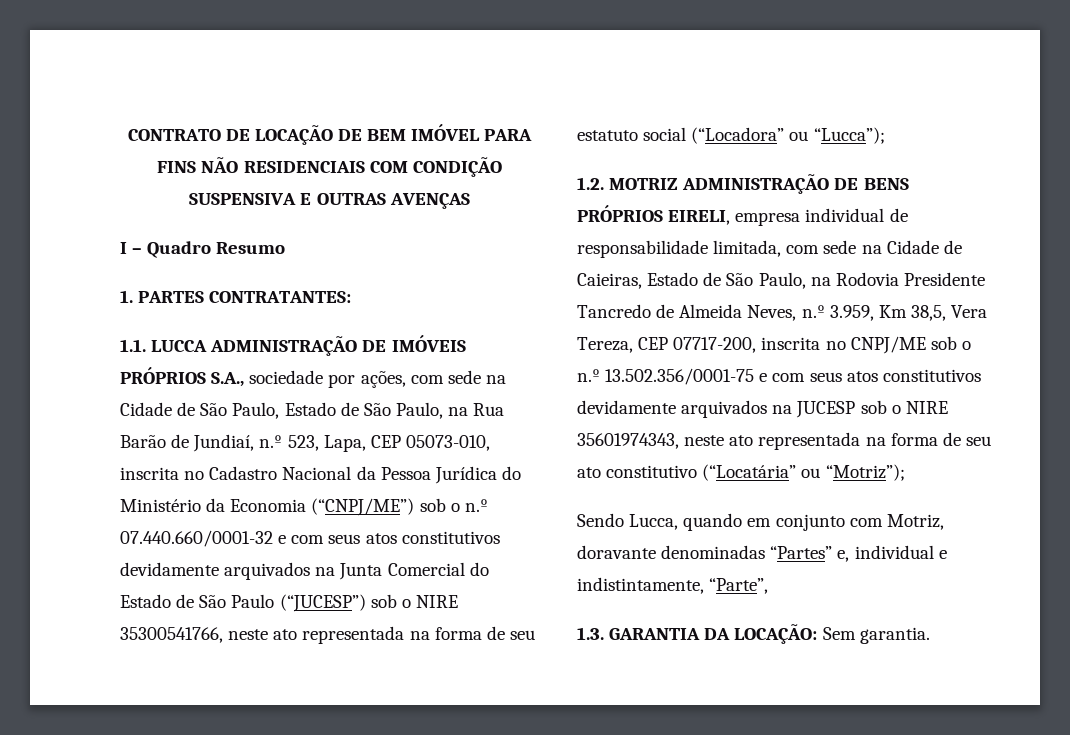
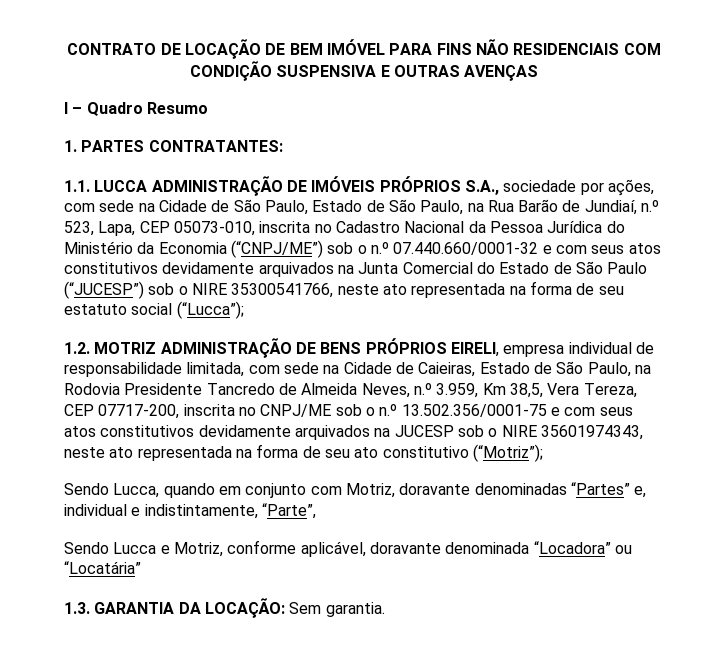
- 1.1. LUCCA ADMINISTRAÇÃO DE IMÓVEIS PRÓPRIOS S.A., sociedade por ações, com sede na Cidade de São Paulo, Estado de São Paulo, na Rua Barão de Jundiaí, n.º 523, Lapa, CEP 05073-010, inscrita no Cadastro Nacional da Pessoa Jurídica do Ministério da Economia (“CNPJ/ME”) sob o n.º 07.440.660/0001-32 e com seus atos constitutivos devidamente arquivados na Junta Comercial do Estado de São Paulo (“JUCESP”) sob o NIRE 35300541766, neste ato representada na forma de seu estatuto social (“Locadora” ou “Lucca”);
+ 1.1. LUCCA ADMINISTRAÇÃO DE IMÓVEIS PRÓPRIOS S.A., sociedade por ações, com sede na Cidade de São Paulo, Estado de São Paulo, na Rua Barão de Jundiaí, n.º 523, Lapa, CEP 05073-010, inscrita no Cadastro Nacional da Pessoa Jurídica do Ministério da Economia (“CNPJ/ME”) sob o n.º 07.440.660/0001-32 e com seus atos constitutivos devidamente arquivados na Junta Comercial do Estado de São Paulo (“JUCESP”) sob o NIRE 35300541766, neste ato representada na forma de seu estatuto social (“Lucca”);
- 1.2. MOTRIZ ADMINISTRAÇÃO DE BENS PRÓPRIOS EIRELI, empresa individual de responsabilidade limitada, com sede na Cidade de Caieiras, Estado de São Paulo, na Rodovia Presidente Tancredo de Almeida Neves, n.º 3.959, Km 38,5, Vera Tereza, CEP 07717-200, inscrita no CNPJ/ME sob o n.º 13.502.356/0001-75 e com seus atos constitutivos devidamente arquivados na JUCESP sob o NIRE 35601974343, neste ato representada na forma de seu ato constitutivo (“Locatária” ou “Motriz”);
+ 1.2. MOTRIZ ADMINISTRAÇÃO DE BENS PRÓPRIOS EIRELI, empresa individual de responsabilidade limitada, com sede na Cidade de Caieiras, Estado de São Paulo, na Rodovia Presidente Tancredo de Almeida Neves, n.º 3.959, Km 38,5, Vera Tereza, CEP 07717-200, inscrita no CNPJ/ME sob o n.º 13.502.356/0001-75 e com seus atos constitutivos devidamente arquivados na JUCESP sob o NIRE 35601974343, neste ato representada na forma de seu ato constitutivo (“Motriz”);
+ Sendo Lucca e Motriz, conforme aplicável, doravante denominada “Locadora” ou “Locatária”

